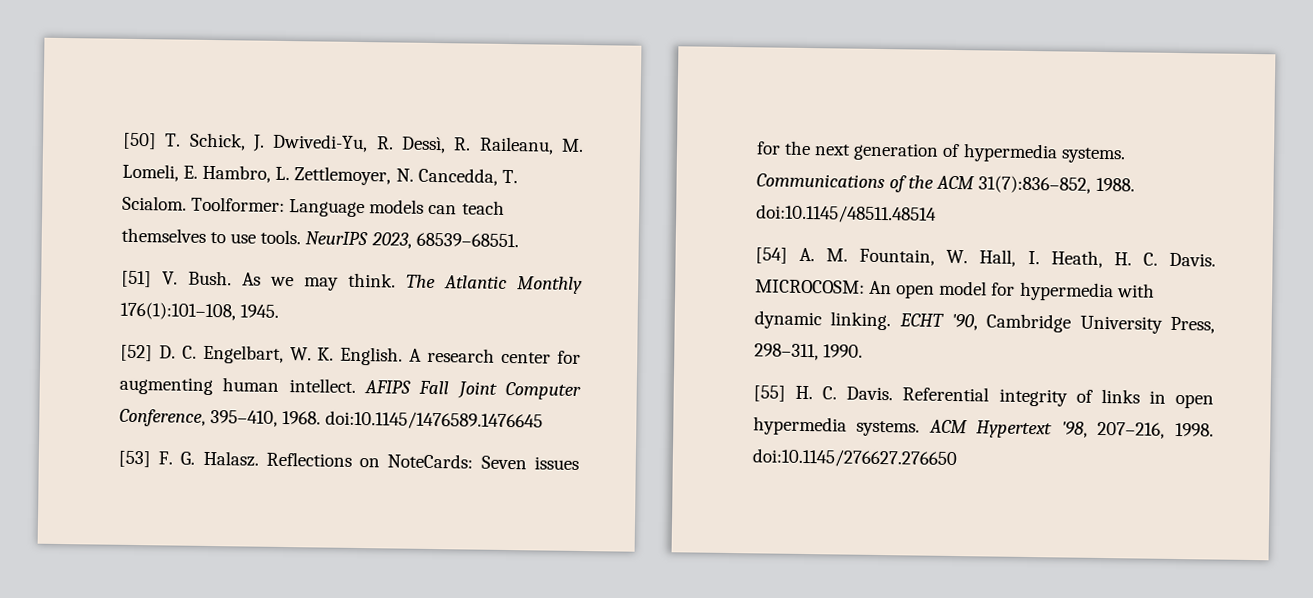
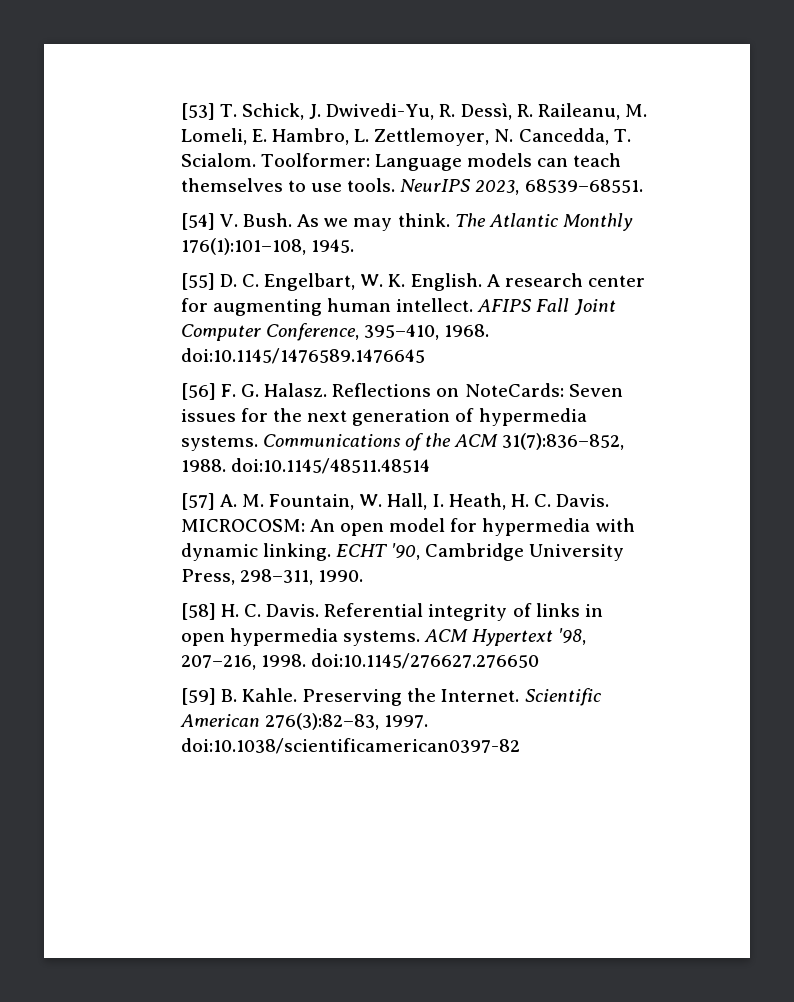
- [50] T. Schick, J. Dwivedi-Yu, R. Dessì, R. Raileanu, M. Lomeli, E. Hambro, L. Zettlemoyer, N. Cancedda, T. Scialom.
+ [53] T. Schick, J. Dwivedi-Yu, R. Dessì, R. Raileanu, M. Lomeli, E. Hambro, L. Zettlemoyer, N. Cancedda, T. Scialom.
- [51] V. Bush.
+ [54] V. Bush.
- [52] D. C. Engelbart, W. K. English.
+ [55] D. C. Engelbart, W. K. English.
- [53] F. G. Halasz.
+ [56] F. G. Halasz.
- [54] A. M. Fountain, W. Hall, I. Heath, H. C. Davis.
+ [57] A. M. Fountain, W. Hall, I. Heath, H. C. Davis.
- [55] H. C. Davis.
+ [58] H. C. Davis.
+ [59] B. Kahle. Preserving the Internet. Scientific American 276(3):82–83, 1997. doi:10.1038/scientificamerican0397-82

